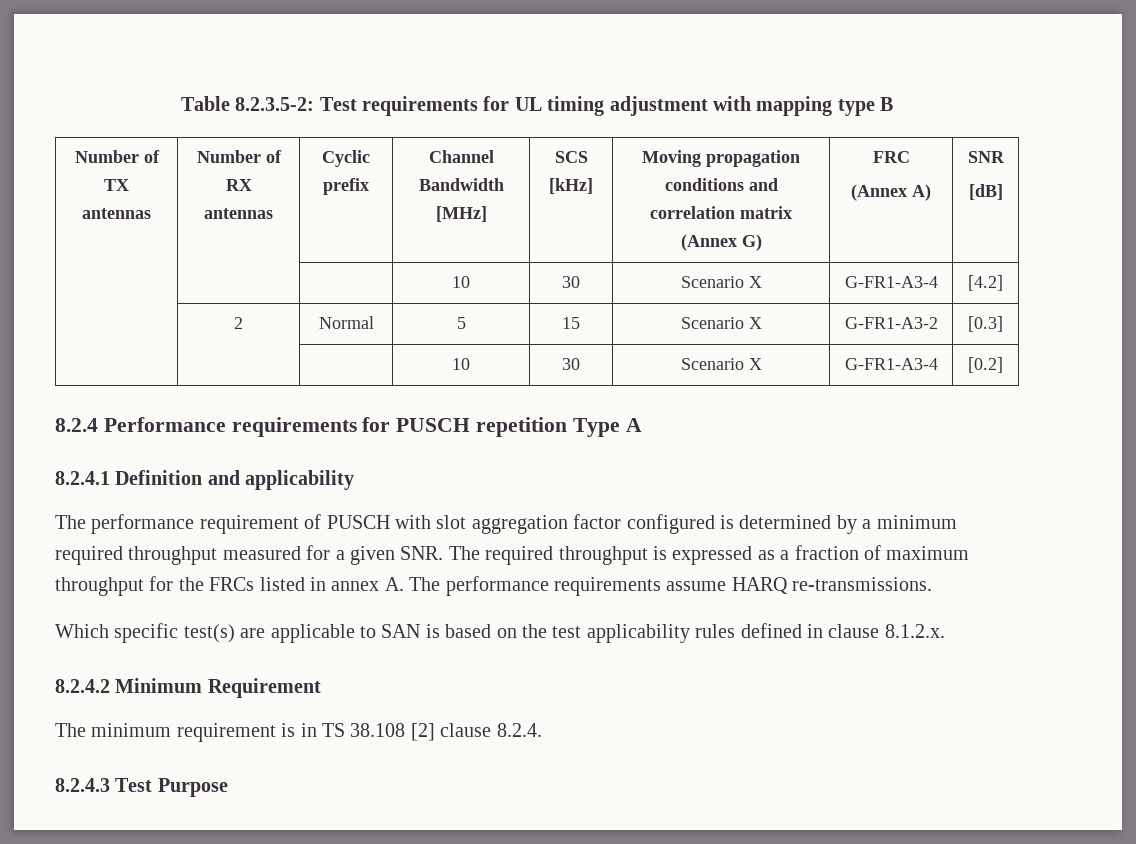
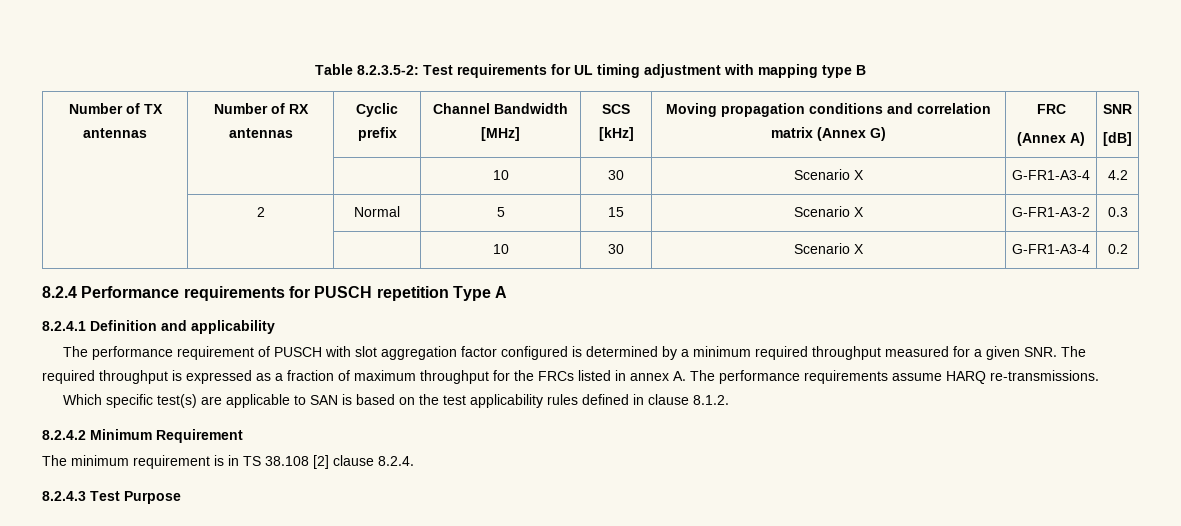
- | | | 10 | 30 | Scenario X | G-FR1-A3-4 | [4.2]
+ | | | 10 | 30 | Scenario X | G-FR1-A3-4 | 4.2
- | 2 | Normal | 5 | 15 | Scenario X | G-FR1-A3-2 | [0.3]
- | | | 10 | 30 | Scenario X | G-FR1-A3-4 | [0.2]
+ | 2 | Normal | 5 | 15 | Scenario X | G-FR1-A3-2 | 0.3
+ | | | 10 | 30 | Scenario X | G-FR1-A3-4 | 0.2
- Which specific test(s) are applicable to SAN is based on the test applicability rules defined in clause 8.1.2.x.
+ Which specific test(s) are applicable to SAN is based on the test applicability rules defined in clause 8.1.2.

